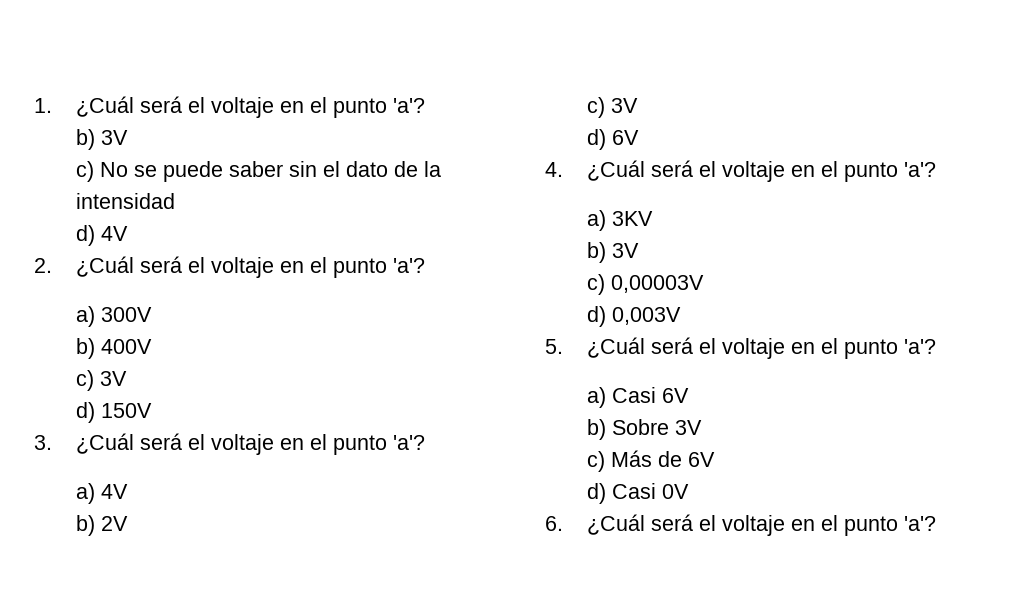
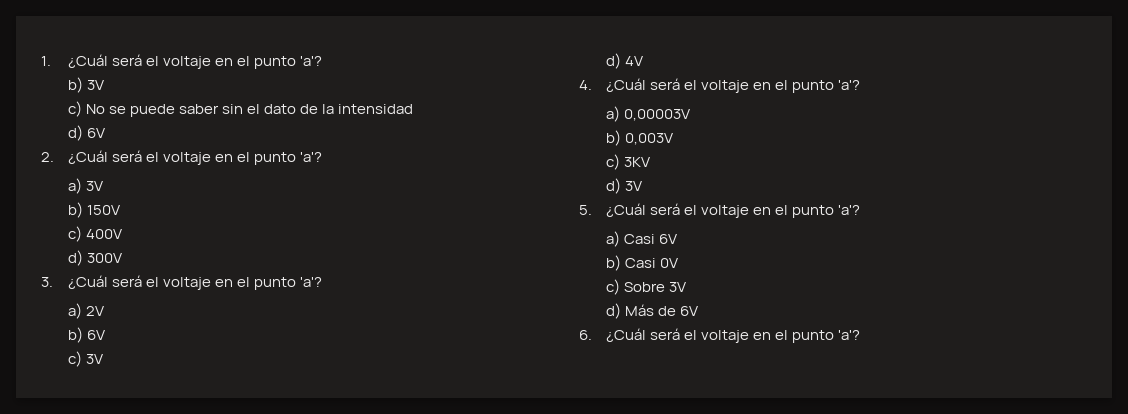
+ d) 6V
+ 2. ¿Cuál será el voltaje en el punto 'a'?
+ a) 3V
+ b) 150V
+ c) 400V
+ d) 300V
+ 3. ¿Cuál será el voltaje en el punto 'a'?
+ a) 2V
+ b) 6V
+ c) 3V
- 2. ¿Cuál será el voltaje en el punto 'a'?
- a) 300V
- b) 400V
- c) 3V
- d) 150V
- 3. ¿Cuál será el voltaje en el punto 'a'?
- a) 4V
- b) 2V
- c) 3V
- d) 6V
  4. ¿Cuál será el voltaje en el punto 'a'?
- a) 3KV
- b) 3V
- c) 0,00003V
- d) 0,003V
+ a) 0,00003V
+ b) 0,003V
+ c) 3KV
+ d) 3V
- b) Sobre 3V
+ b) Casi 0V
+ c) Sobre 3V
- c) Más de 6V
+ d) Más de 6V
- d) Casi 0V

